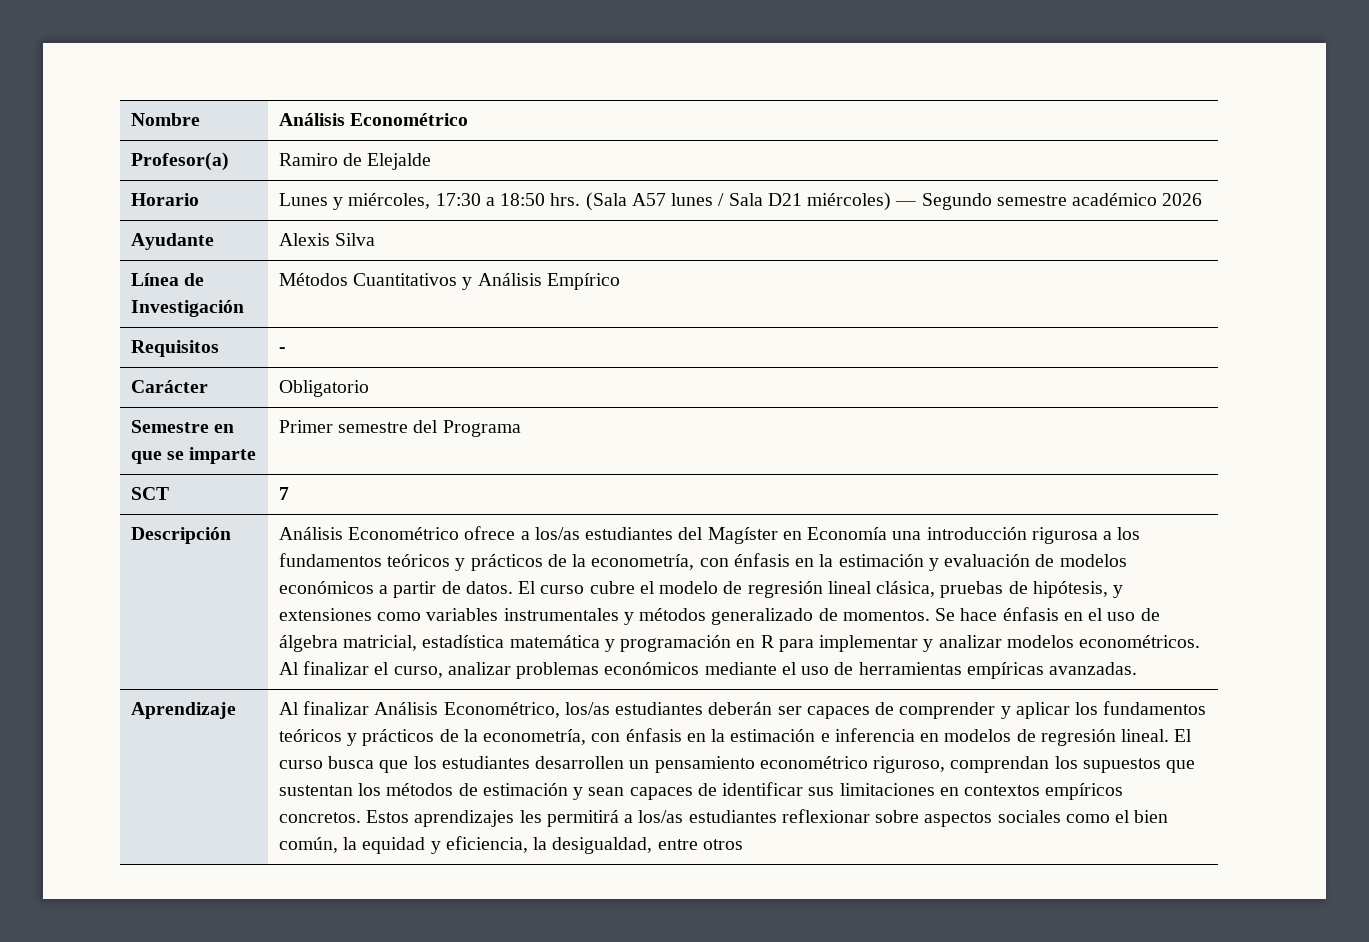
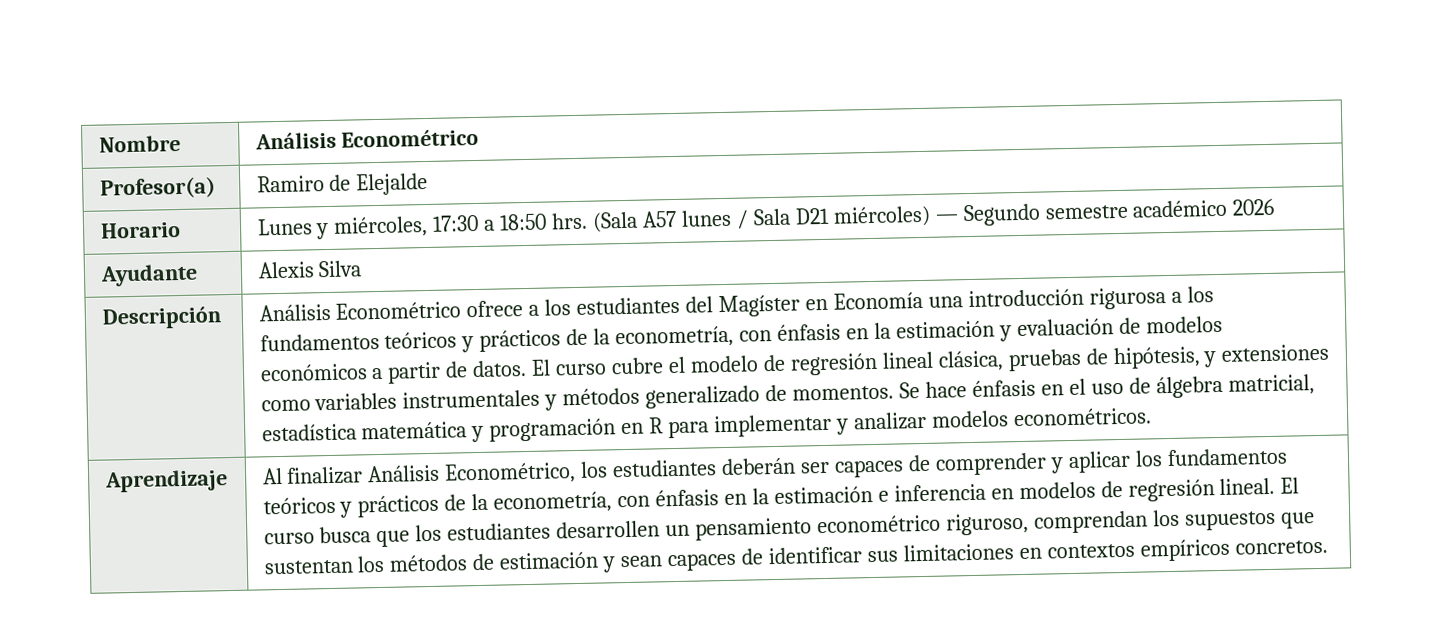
- Línea de Investigación | Métodos Cuantitativos y Análisis Empírico
- Requisitos | -
- Carácter | Obligatorio
- Semestre en que se imparte | Primer semestre del Programa
- SCT | 7
- Análisis Econométrico ofrece a los/as estudiantes del Magíster en Economía una introducción rigurosa a los fundamentos teóricos y prácticos de la econometría, con énfasis en la estimación y evaluación de modelos económicos a partir de datos.
+ Análisis Econométrico ofrece a los estudiantes del Magíster en Economía una introducción rigurosa a los fundamentos teóricos y prácticos de la econometría, con énfasis en la estimación y evaluación de modelos económicos a partir de datos.
- Al finalizar el curso, analizar problemas económicos mediante el uso de herramientas empíricas avanzadas.
- Al finalizar Análisis Econométrico, los/as estudiantes deberán ser capaces de comprender y aplicar los fundamentos teóricos y prácticos de la econometría, con énfasis en la estimación e inferencia en modelos de regresión lineal.
+ Al finalizar Análisis Econométrico, los estudiantes deberán ser capaces de comprender y aplicar los fundamentos teóricos y prácticos de la econometría, con énfasis en la estimación e inferencia en modelos de regresión lineal.
- Estos aprendizajes les permitirá a los/as estudiantes reflexionar sobre aspectos sociales como el bien común, la equidad y eficiencia, la desigualdad, entre otros

